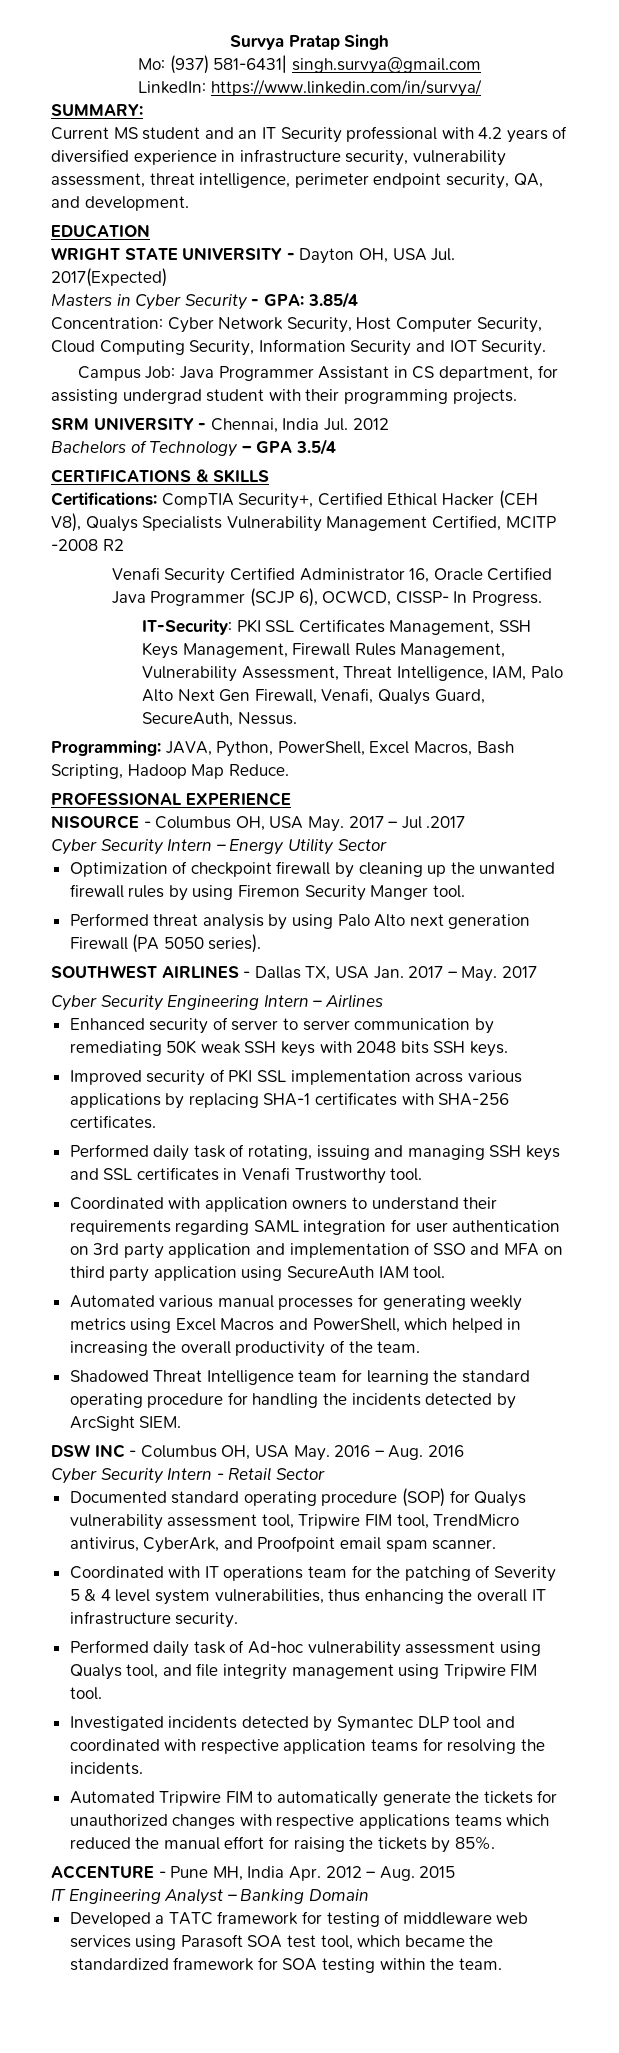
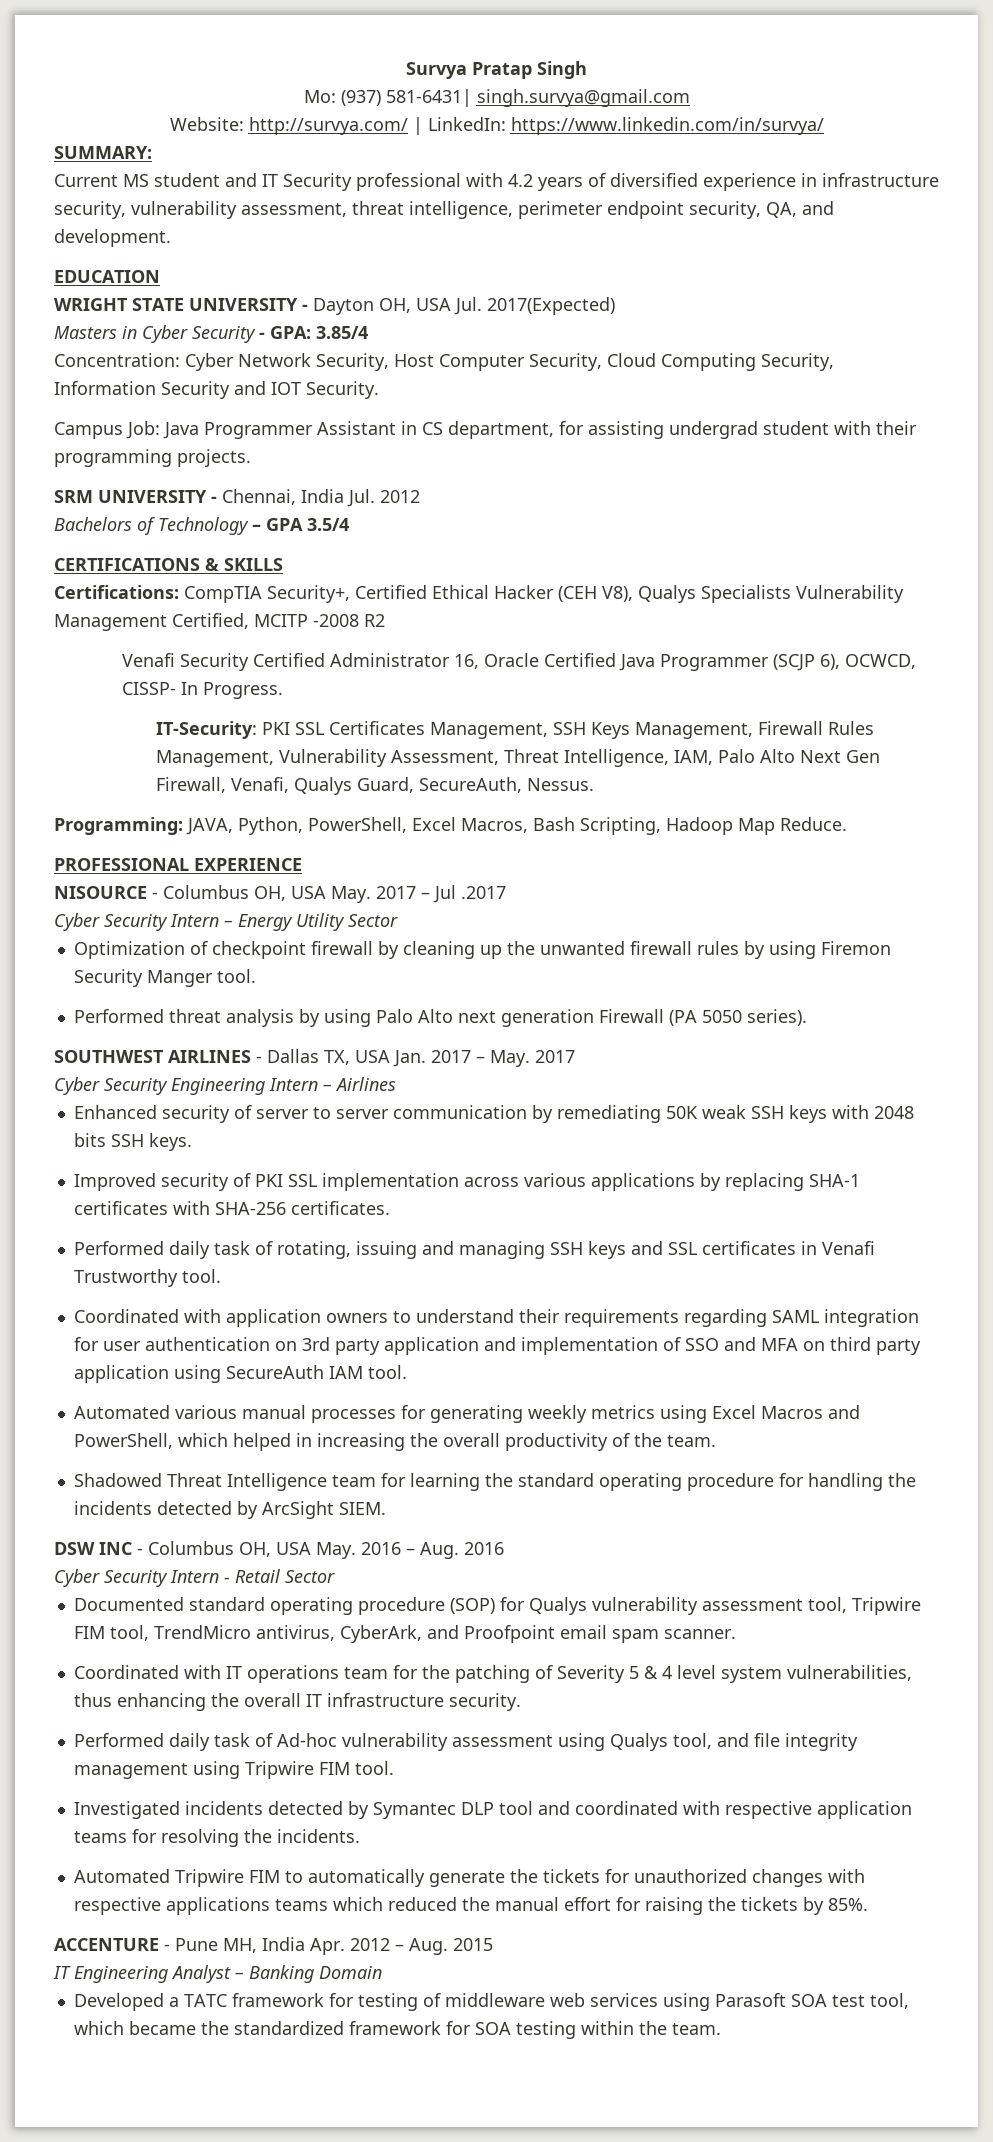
- LinkedIn: https://www.linkedin.com/in/survya/
+ Website: http://survya.com/ | LinkedIn: https://www.linkedin.com/in/survya/
- Current MS student and an IT Security professional with 4.2 years of diversified experience in infrastructure security, vulnerability assessment, threat intelligence, perimeter endpoint security, QA, and development.
+ Current MS student and IT Security professional with 4.2 years of diversified experience in infrastructure security, vulnerability assessment, threat intelligence, perimeter endpoint security, QA, and development.

